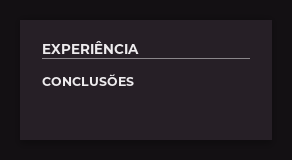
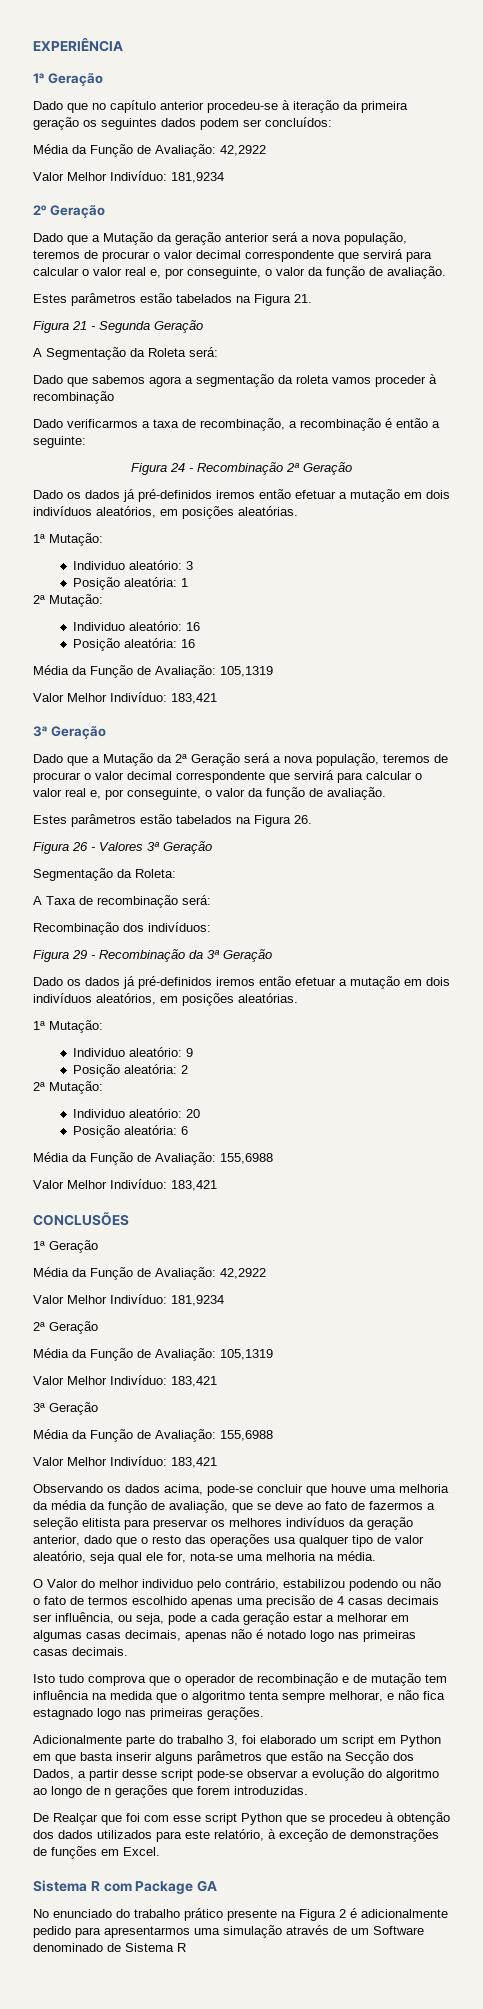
  EXPERIÊNCIA
+ 1ª Geração
+ Dado que no capítulo anterior procedeu-se à iteração da primeira geração os seguintes dados podem ser concluídos:
+ Média da Função de Avaliação: 42,2922
+ Valor Melhor Indivíduo: 181,9234
+ 2º Geração
+ Dado que a Mutação da geração anterior será a nova população, teremos de procurar o valor decimal correspondente que servirá para calcular o valor real e, por conseguinte, o valor da função de avaliação.
+ Estes parâmetros estão tabelados na Figura 21.
+ Figura 21 - Segunda Geração
+ A Segmentação da Roleta será:
+ Dado que sabemos agora a segmentação da roleta vamos proceder à recombinação
+ Dado verificarmos a taxa de recombinação, a recombinação é então a seguinte:
+ Figura 24 - Recombinação 2ª Geração
+ Dado os dados já pré-definidos iremos então efetuar a mutação em dois indivíduos aleatórios, em posições aleatórias.
+ 1ª Mutação:
+ Individuo aleatório: 3
+ Posição aleatória: 1
+ 2ª Mutação:
+ Individuo aleatório: 16
+ Posição aleatória: 16
+ Média da Função de Avaliação: 105,1319
+ Valor Melhor Indivíduo: 183,421
+ 3ª Geração
+ Dado que a Mutação da 2ª Geração será a nova população, teremos de procurar o valor decimal correspondente que servirá para calcular o valor real e, por conseguinte, o valor da função de avaliação.
+ Estes parâmetros estão tabelados na Figura 26.
+ Figura 26 - Valores 3ª Geração
+ Segmentação da Roleta:
+ A Taxa de recombinação será:
+ Recombinação dos indivíduos:
+ Figura 29 - Recombinação da 3ª Geração
+ Dado os dados já pré-definidos iremos então efetuar a mutação em dois indivíduos aleatórios, em posições aleatórias.
+ 1ª Mutação:
+ Individuo aleatório: 9
+ Posição aleatória: 2
+ 2ª Mutação:
+ Individuo aleatório: 20
+ Posição aleatória: 6
+ Média da Função de Avaliação: 155,6988
+ Valor Melhor Indivíduo: 183,421
  CONCLUSÕES
+ 1ª Geração
+ Média da Função de Avaliação: 42,2922
+ Valor Melhor Indivíduo: 181,9234
+ 2ª Geração
+ Média da Função de Avaliação: 105,1319
+ Valor Melhor Indivíduo: 183,421
+ 3ª Geração
+ Média da Função de Avaliação: 155,6988
+ Valor Melhor Indivíduo: 183,421
+ Observando os dados acima, pode-se concluir que houve uma melhoria da média da função de avaliação, que se deve ao fato de fazermos a seleção elitista para preservar os melhores indivíduos da geração anterior, dado que o resto das operações usa qualquer tipo de valor aleatório, seja qual ele for, nota-se uma melhoria na média.
+ O Valor do melhor individuo pelo contrário, estabilizou podendo ou não o fato de termos escolhido apenas uma precisão de 4 casas decimais ser influência, ou seja, pode a cada geração estar a melhorar em algumas casas decimais, apenas não é notado logo nas primeiras casas decimais.
+ Isto tudo comprova que o operador de recombinação e de mutação tem influência na medida que o algoritmo tenta sempre melhorar, e não fica estagnado logo nas primeiras gerações.
+ Adicionalmente parte do trabalho 3, foi elaborado um script em Python em que basta inserir alguns parâmetros que estão na Secção dos Dados, a partir desse script pode-se observar a evolução do algoritmo ao longo de n gerações que forem introduzidas.
+ De Realçar que foi com esse script Python que se procedeu à obtenção dos dados utilizados para este relatório, à exceção de demonstrações de funções em Excel.
+ Sistema R com Package GA
+ No enunciado do trabalho prático presente na Figura 2 é adicionalmente pedido para apresentarmos uma simulação através de um Software denominado de Sistema R

